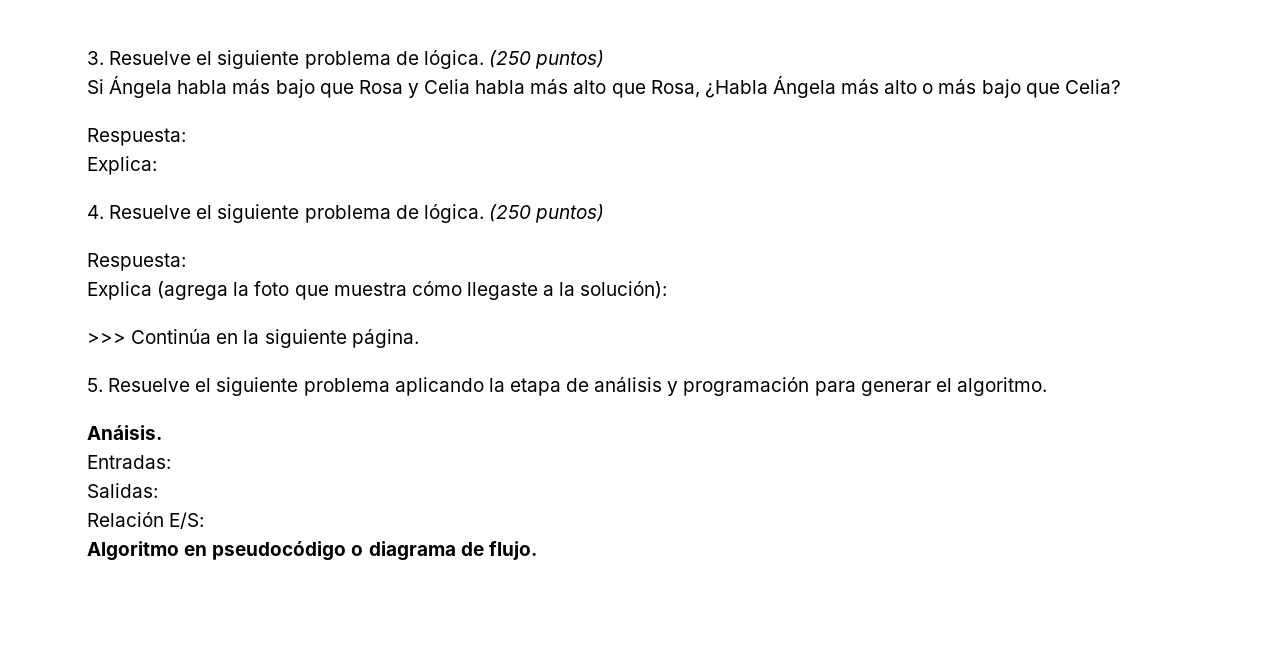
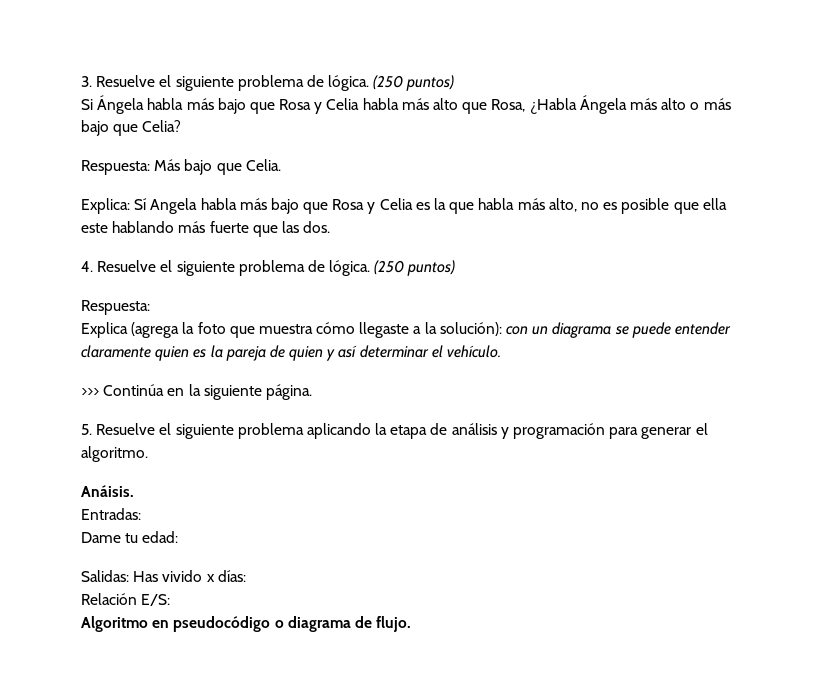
  Si Ángela habla más bajo que Rosa y Celia habla más alto que Rosa, ¿Habla Ángela más alto o más bajo que Celia?
- Respuesta:
- Explica:
+ Respuesta: Más bajo que Celia.
+ Explica: Sí Angela habla más bajo que Rosa y Celia es la que habla más alto, no es posible que ella este hablando más fuerte que las dos.
- Explica (agrega la foto que muestra cómo llegaste a la solución):
+ Explica (agrega la foto que muestra cómo llegaste a la solución): con un diagrama se puede entender claramente quien es la pareja de quien y así determinar el vehículo.
- Salidas:
+ Dame tu edad:
+ Salidas: Has vivido x días:

